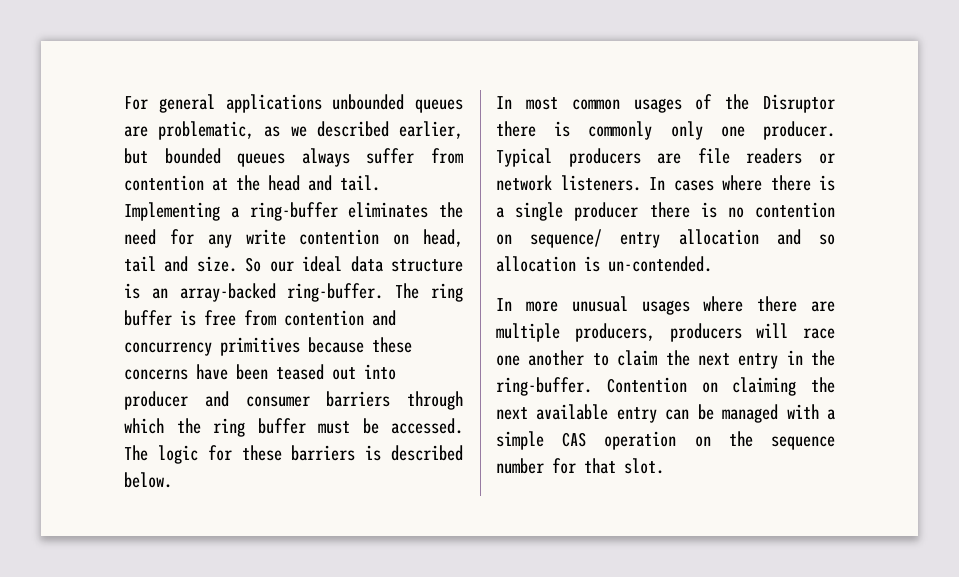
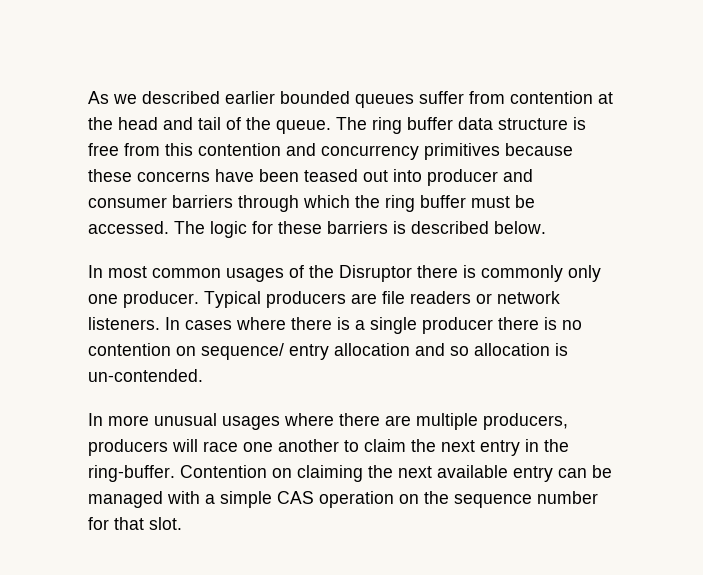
- For general applications unbounded queues are problematic, as we described earlier, but bounded queues always suffer from contention at the head and tail. Implementing a ring-buffer eliminates the need for any write contention on head, tail and size. So our ideal data structure is an array-backed ring-buffer. The ring buffer is free from contention and concurrency primitives because these concerns have been teased out into producer and consumer barriers through which the ring buffer must be accessed.
+ As we described earlier bounded queues suffer from contention at the head and tail of the queue. The ring buffer data structure is free from this contention and concurrency primitives because these concerns have been teased out into producer and consumer barriers through which the ring buffer must be accessed.

